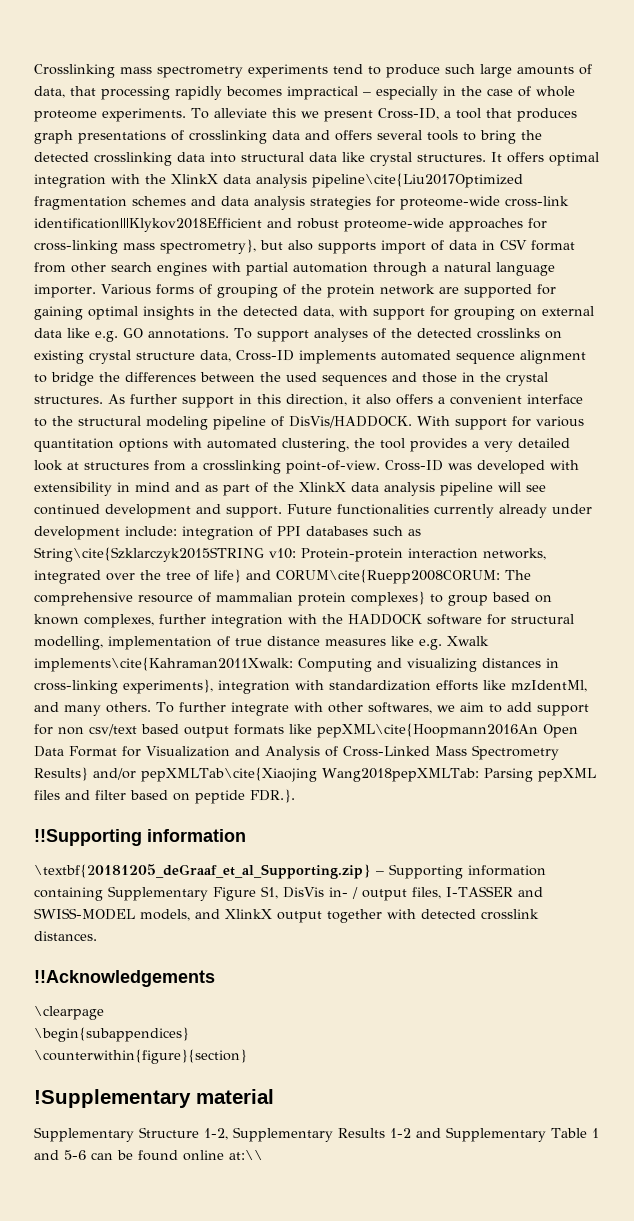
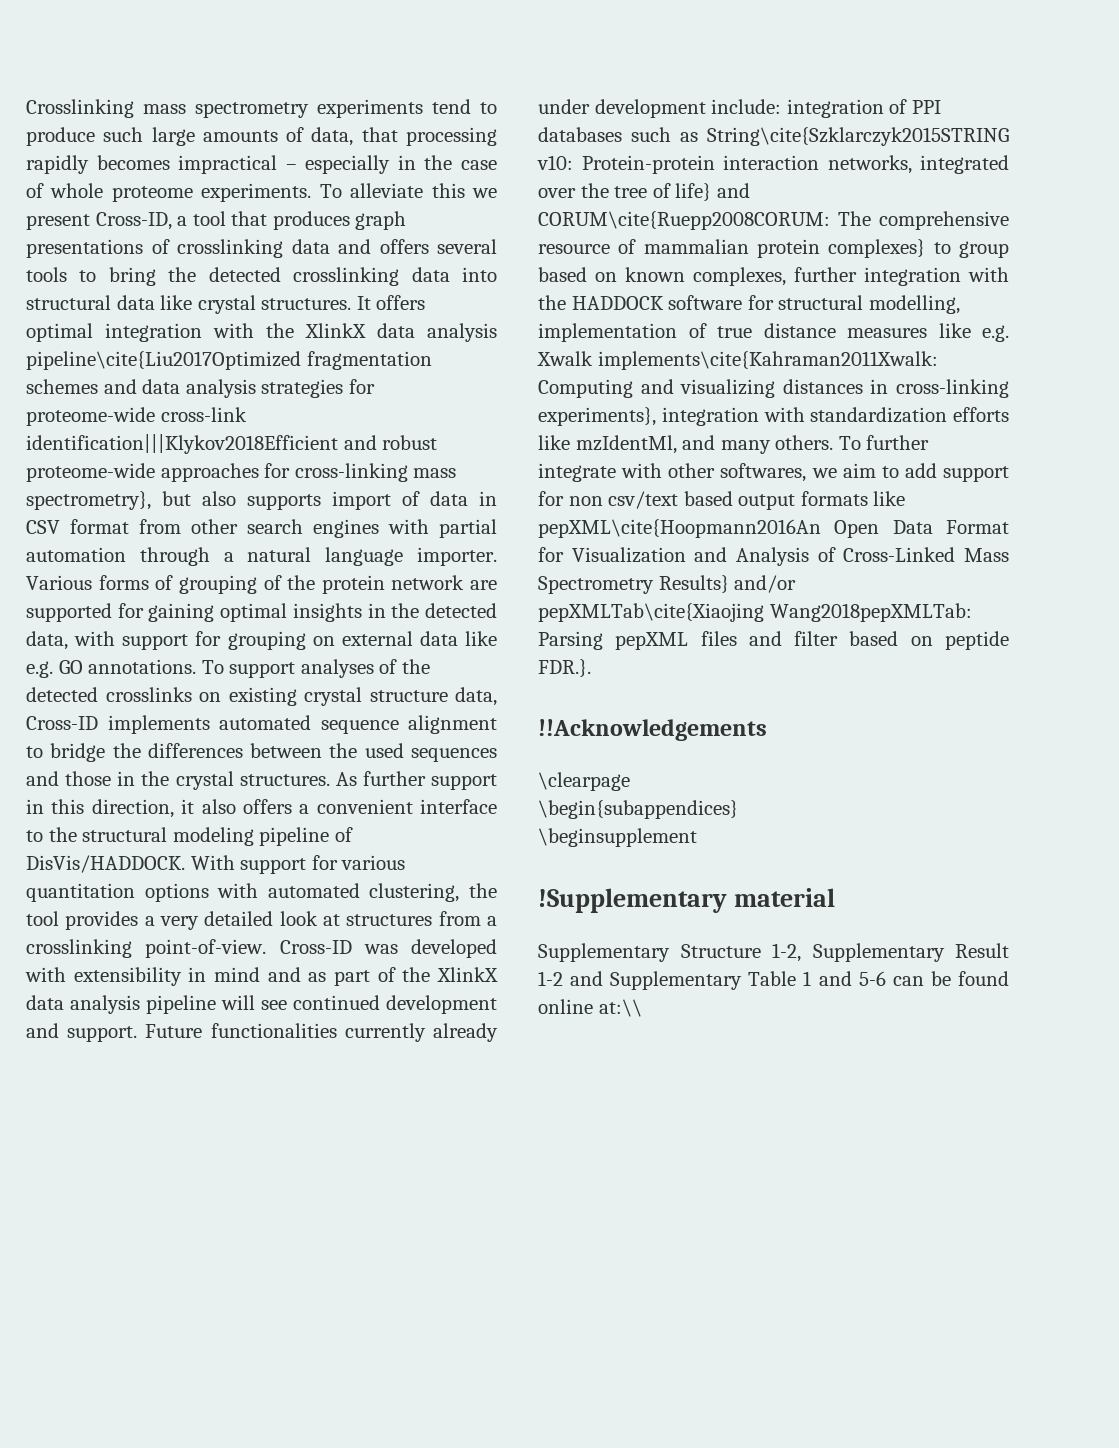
- !!Supporting information
- \textbf{20181205_deGraaf_et_al_Supporting.zip} – Supporting information containing Supplementary Figure S1, DisVis in- / output files, I-TASSER and SWISS-MODEL models, and XlinkX output together with detected crosslink distances.
- \counterwithin{figure}{section}
+ \beginsupplement
- Supplementary Structure 1-2, Supplementary Results 1-2 and Supplementary Table 1 and 5-6 can be found online at:\\
+ Supplementary Structure 1-2, Supplementary Result 1-2 and Supplementary Table 1 and 5-6 can be found online at:\\

